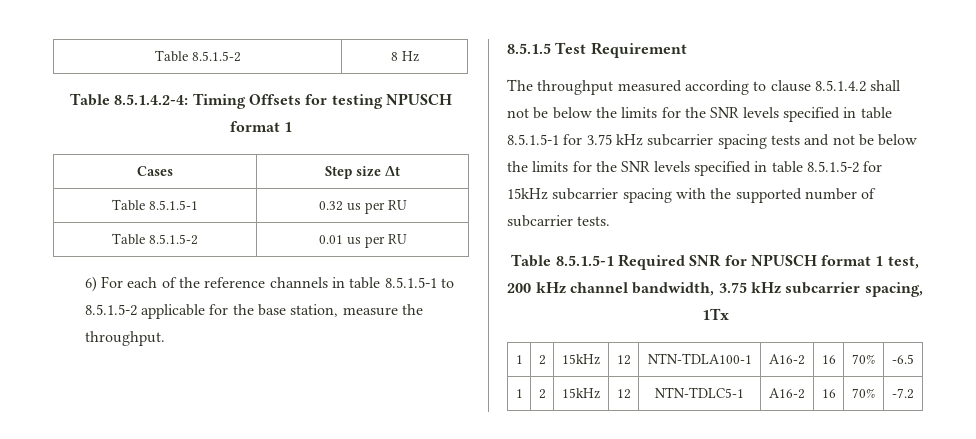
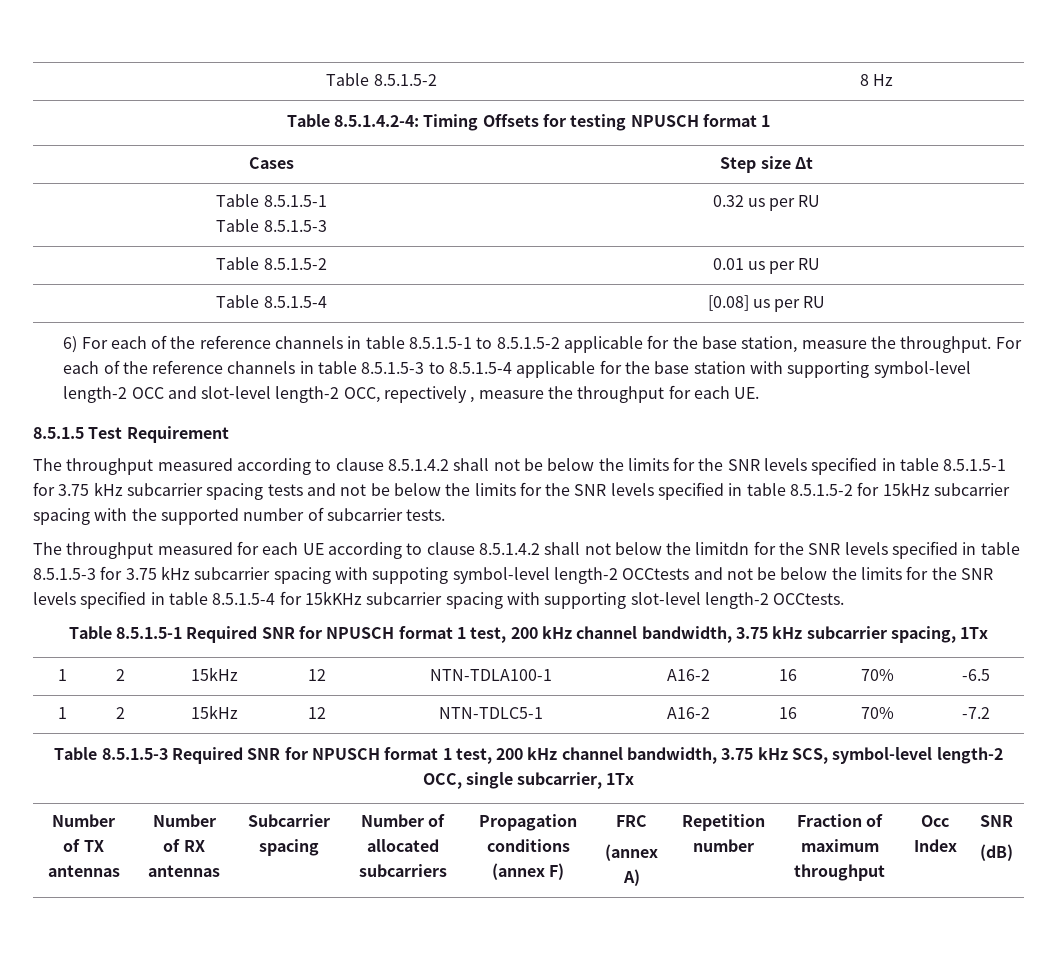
  Cases | Step size Δt
- Table 8.5.1.5-1 | 0.32 us per RU
+ Table 8.5.1.5-1
+ Table 8.5.1.5-3 | 0.32 us per RU
+ Table 8.5.1.5-4 | [0.08] us per RU
+ For each of the reference channels in table 8.5.1.5-3 to 8.5.1.5-4 applicable for the base station with supporting symbol-level length-2 OCC and slot-level length-2 OCC, repectively , measure the throughput for each UE.
+ The throughput measured for each UE according to clause 8.5.1.4.2 shall not below the limitdn for the SNR levels specified in table 8.5.1.5-3 for 3.75 kHz subcarrier spacing with suppoting symbol-level length-2 OCCtests and not be below the limits for the SNR levels specified in table 8.5.1.5-4 for 15kKHz subcarrier spacing with supporting slot-level length-2 OCCtests.
+ Table 8.5.1.5-3 Required SNR for NPUSCH format 1 test, 200 kHz channel bandwidth, 3.75 kHz SCS, symbol-level length-2 OCC, single subcarrier, 1Tx
+ Number of TX antennas | Number of RX antennas | Subcarrier spacing | Number of allocated subcarriers | Propagation conditions (annex F) | FRC
+ (annex A) | Repetition number | Fraction of maximum throughput | Occ Index | SNR
+ (dB)

